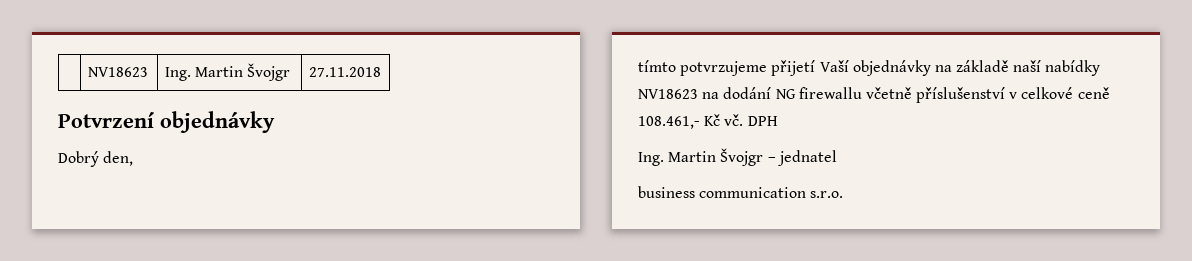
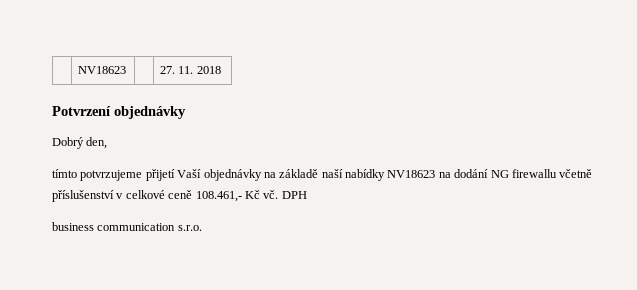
- | NV18623 | Ing. Martin Švojgr | 27.11.2018
+ | NV18623 | | 27. 11. 2018
- Ing. Martin Švojgr – jednatel

